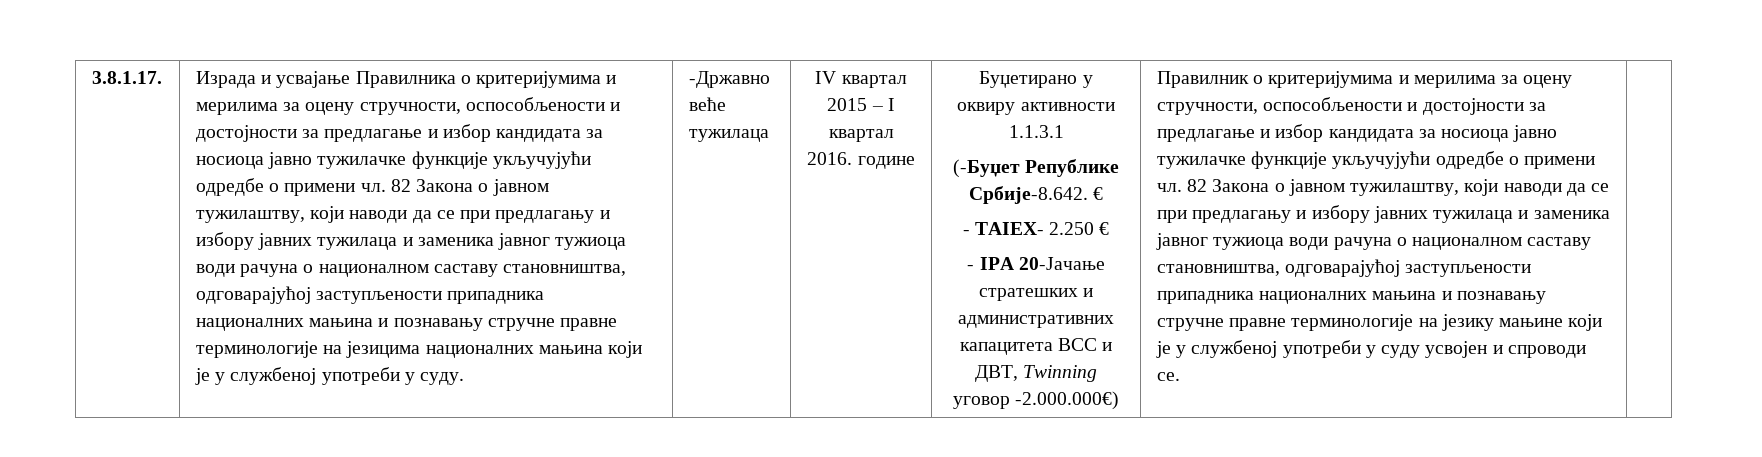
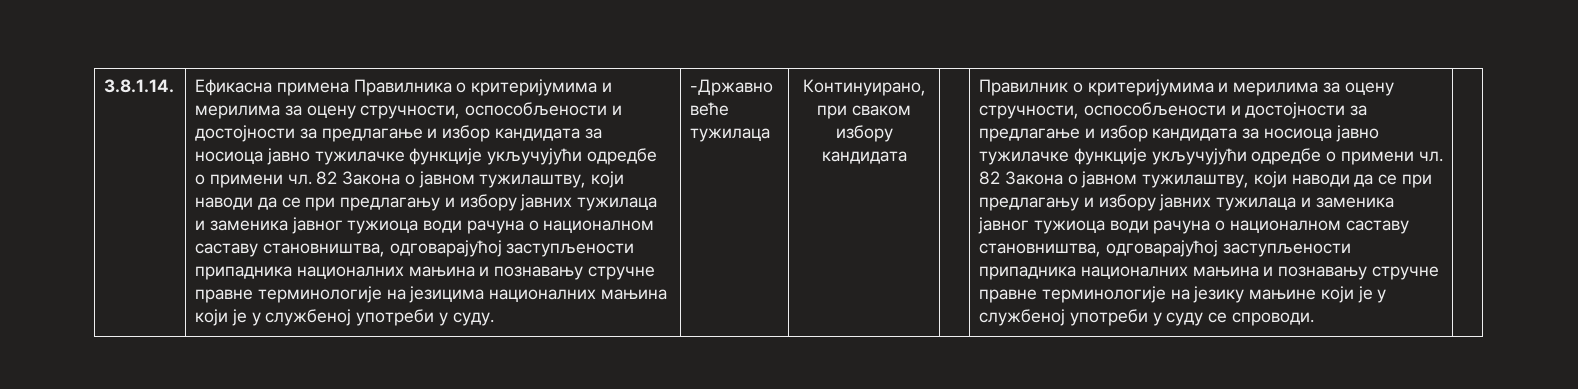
- 3.8.1.17. | Израда и усвајање Правилника о критеријумима и мерилима за оцену стручности, оспособљености и достојности за предлагање и избор кандидата за носиоца јавно тужилачке функције укључујући одредбе о примени чл.
+ 3.8.1.14. | Ефикасна примена Правилника о критеријумима и мерилима за оцену стручности, оспособљености и достојности за предлагање и избор кандидата за носиоца јавно тужилачке функције укључујући одредбе о примени чл.
- IV квартал 2015 – I квартал 2016. године | Буџетирано у оквиру активности 1.1.3.1
- (-Буџет Републике Србије-8.642. €
- - TAIEX- 2.250 €
- - IPA 20-Јачање стратешких и административних капацитета ВСС и ДВТ, Twinning уговор -2.000.000€)
+ Континуирано, при сваком избору кандидата
- 82 Закона о јавном тужилаштву, који наводи да се при предлагању и избору јавних тужилаца и заменика јавног тужиоца води рачуна о националном саставу становништва, одговарајућој заступљености припадника националних мањина и познавању стручне правне терминологије на језику мањине који је у службеној употреби у суду усвојен и спроводи се.
+ 82 Закона о јавном тужилаштву, који наводи да се при предлагању и избору јавних тужилаца и заменика јавног тужиоца води рачуна о националном саставу становништва, одговарајућој заступљености припадника националних мањина и познавању стручне правне терминологије на језику мањине који је у службеној употреби у суду се спроводи.

